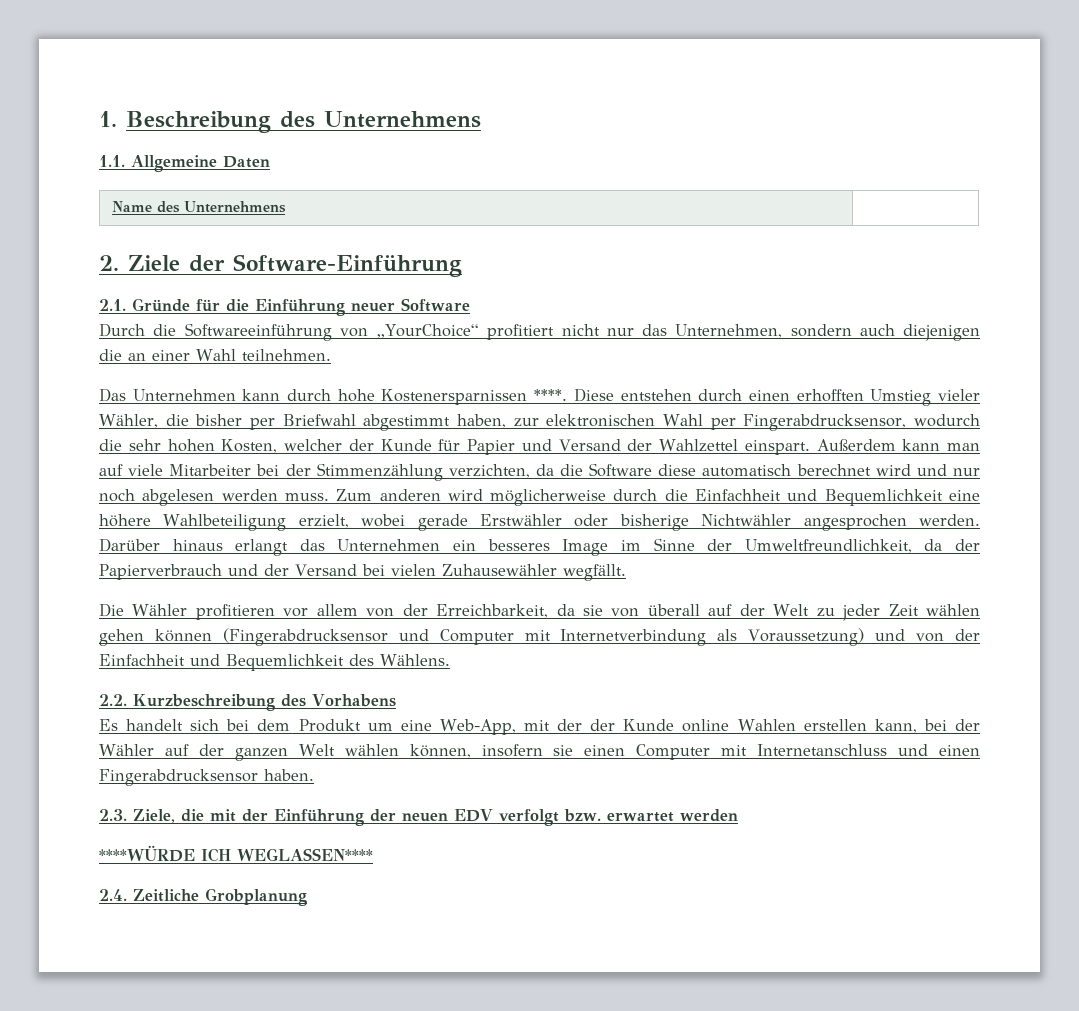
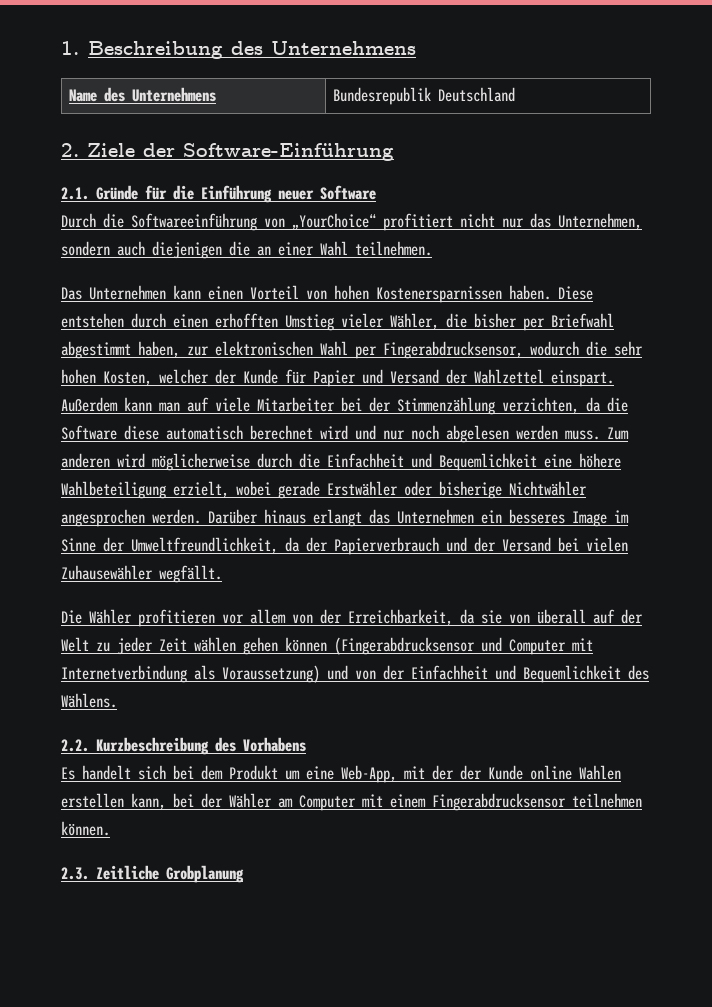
- 1.1. Allgemeine Daten
- Name des Unternehmens |
+ Name des Unternehmens | Bundesrepublik Deutschland
- Das Unternehmen kann durch hohe Kostenersparnissen ****.
+ Das Unternehmen kann einen Vorteil von hohen Kostenersparnissen haben.
- Es handelt sich bei dem Produkt um eine Web-App, mit der der Kunde online Wahlen erstellen kann, bei der Wähler auf der ganzen Welt wählen können, insofern sie einen Computer mit Internetanschluss und einen Fingerabdrucksensor haben.
- 2.3. Ziele, die mit der Einführung der neuen EDV verfolgt bzw. erwartet werden
- ****WÜRDE ICH WEGLASSEN****
- 2.4. Zeitliche Grobplanung
+ Es handelt sich bei dem Produkt um eine Web-App, mit der der Kunde online Wahlen erstellen kann, bei der Wähler am Computer mit einem Fingerabdrucksensor teilnehmen können.
+ 2.3. Zeitliche Grobplanung

